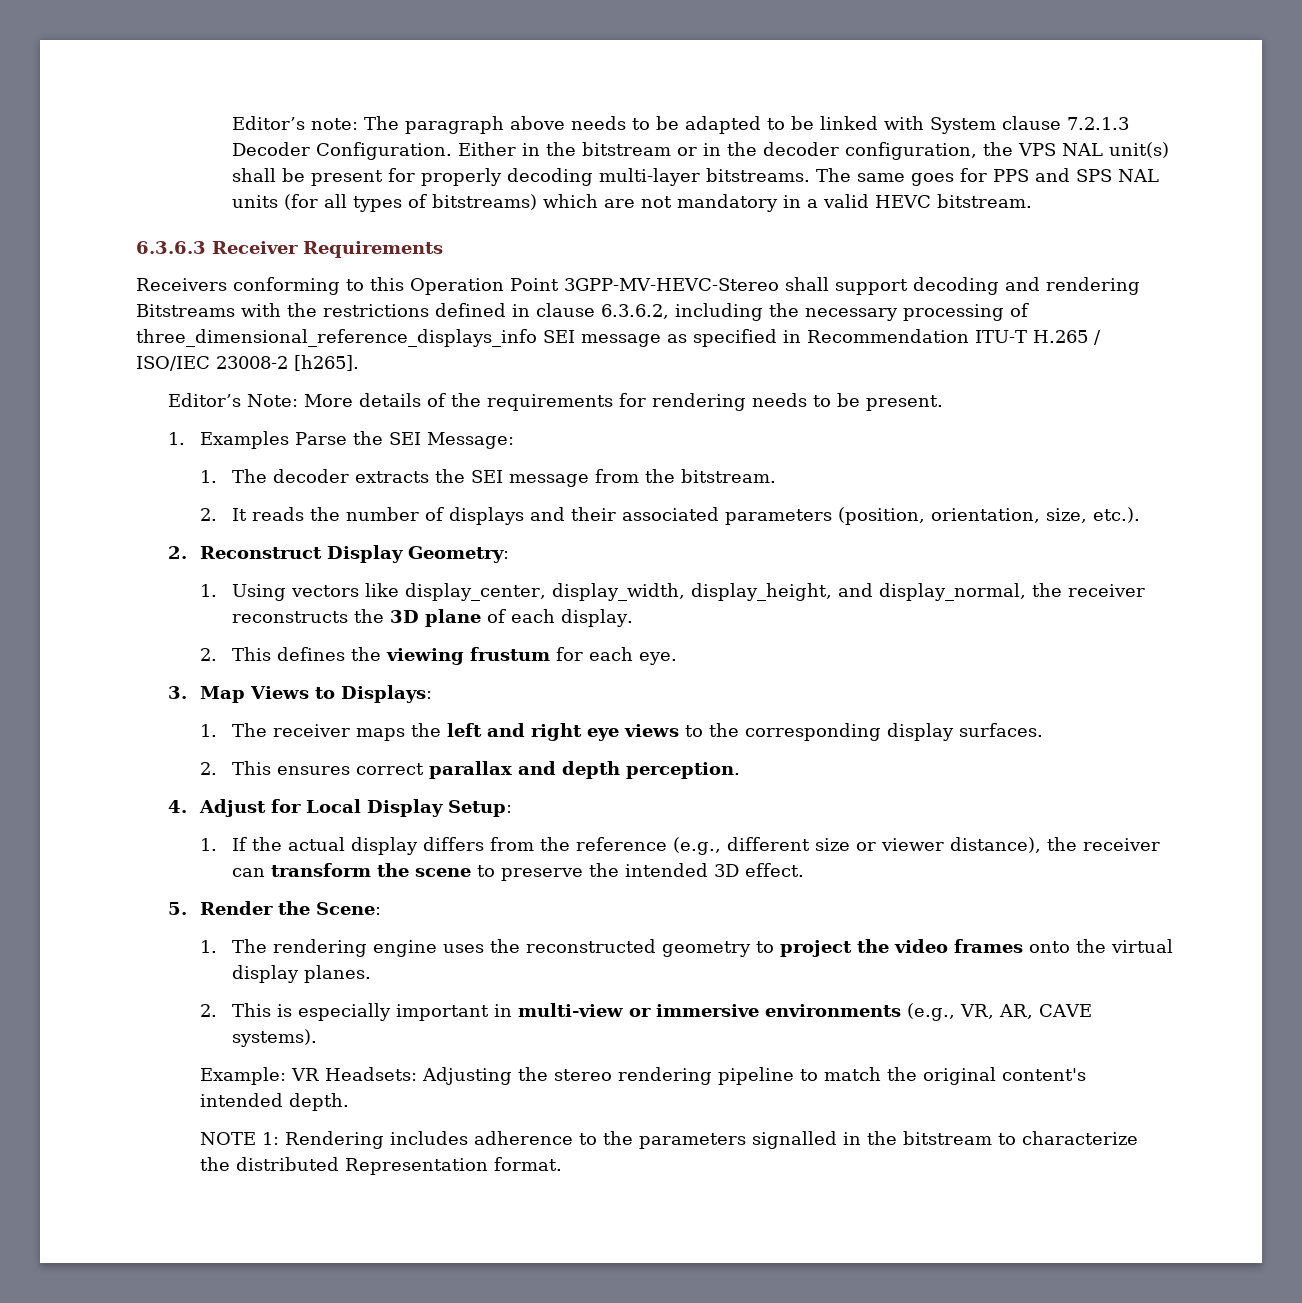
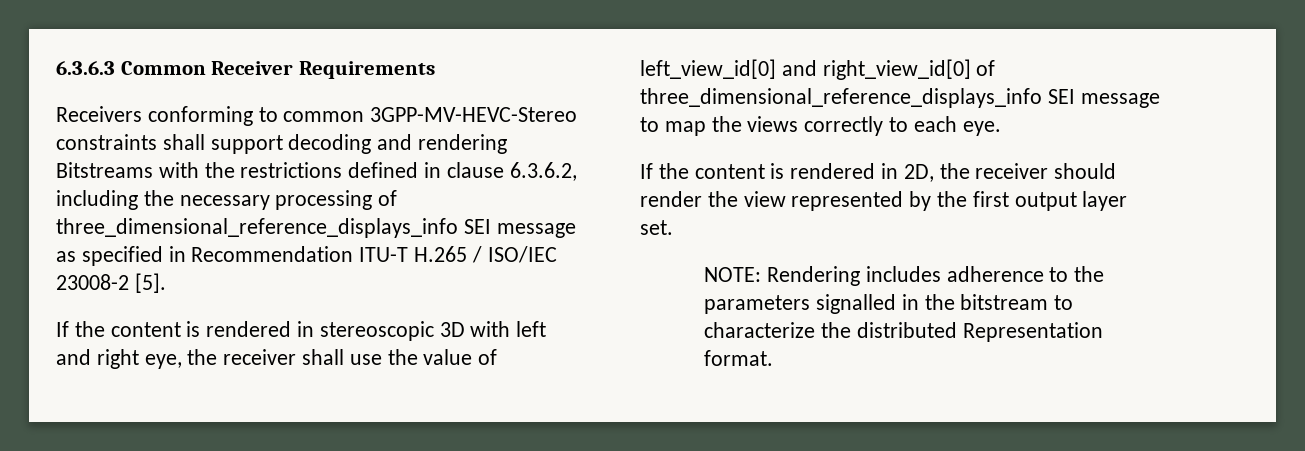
- Editor’s note: The paragraph above needs to be adapted to be linked with System clause 7.2.1.3 Decoder Configuration. Either in the bitstream or in the decoder configuration, the VPS NAL unit(s) shall be present for properly decoding multi-layer bitstreams. The same goes for PPS and SPS NAL units (for all types of bitstreams) which are not mandatory in a valid HEVC bitstream.
- 6.3.6.3 Receiver Requirements
+ 6.3.6.3 Common Receiver Requirements
- Receivers conforming to this Operation Point 3GPP-MV-HEVC-Stereo shall support decoding and rendering Bitstreams with the restrictions defined in clause 6.3.6.2, including the necessary processing of three_dimensional_reference_displays_info SEI message as specified in Recommendation ITU-T H.265 / ISO/IEC 23008-2 [h265].
- Editor’s Note: More details of the requirements for rendering needs to be present.
- 1. Examples Parse the SEI Message:
- 1. The decoder extracts the SEI message from the bitstream.
- 2. It reads the number of displays and their associated parameters (position, orientation, size, etc.).
- 2. Reconstruct Display Geometry:
- 1. Using vectors like display_center, display_width, display_height, and display_normal, the receiver reconstructs the 3D plane of each display.
- 2. This defines the viewing frustum for each eye.
- 3. Map Views to Displays:
- 1. The receiver maps the left and right eye views to the corresponding display surfaces.
- 2. This ensures correct parallax and depth perception.
- 4. Adjust for Local Display Setup:
- 1. If the actual display differs from the reference (e.g., different size or viewer distance), the receiver can transform the scene to preserve the intended 3D effect.
- 5. Render the Scene:
- 1. The rendering engine uses the reconstructed geometry to project the video frames onto the virtual display planes.
- 2. This is especially important in multi-view or immersive environments (e.g., VR, AR, CAVE systems).
- Example: VR Headsets: Adjusting the stereo rendering pipeline to match the original content's intended depth.
- NOTE 1: Rendering includes adherence to the parameters signalled in the bitstream to characterize the distributed Representation format.
+ Receivers conforming to common 3GPP-MV-HEVC-Stereo constraints shall support decoding and rendering Bitstreams with the restrictions defined in clause 6.3.6.2, including the necessary processing of three_dimensional_reference_displays_info SEI message as specified in Recommendation ITU-T H.265 / ISO/IEC 23008-2 [5].
+ If the content is rendered in stereoscopic 3D with left and right eye, the receiver shall use the value of left_view_id[0] and right_view_id[0] of three_dimensional_reference_displays_info SEI message to map the views correctly to each eye.
+ If the content is rendered in 2D, the receiver should render the view represented by the first output layer set.
+ NOTE: Rendering includes adherence to the parameters signalled in the bitstream to characterize the distributed Representation format.

